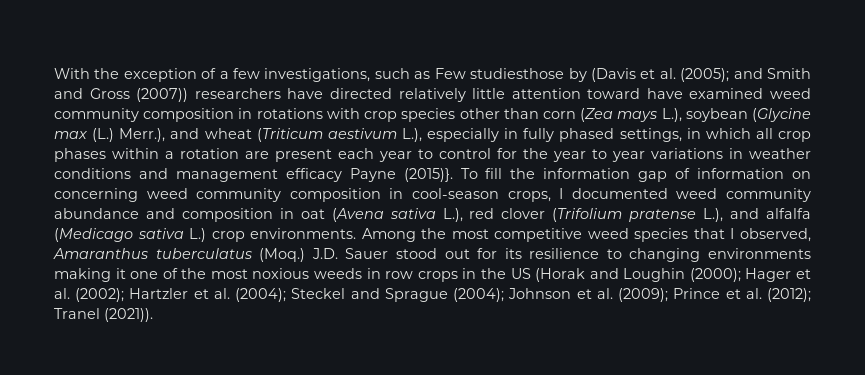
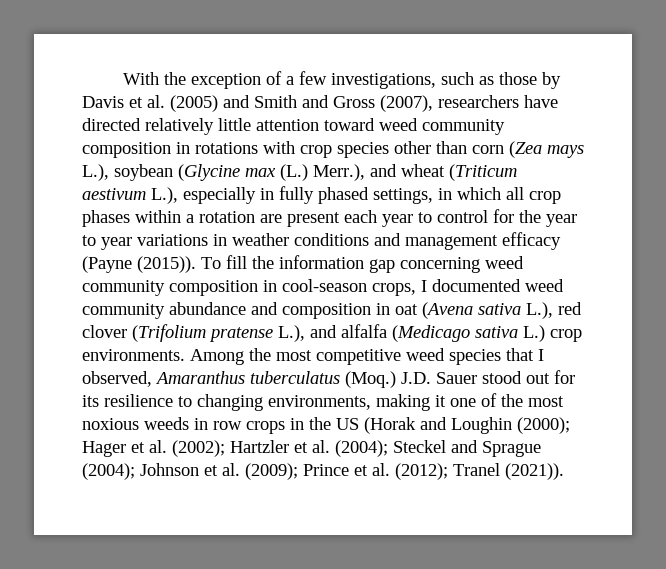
- With the exception of a few investigations, such as Few studiesthose by (Davis et al. (2005); and Smith and Gross (2007)) researchers have directed relatively little attention toward have examined weed community composition in rotations with crop species other than corn (Zea mays L.), soybean (Glycine max (L.) Merr.), and wheat (Triticum aestivum L.), especially in fully phased settings, in which all crop phases within a rotation are present each year to control for the year to year variations in weather conditions and management efficacy Payne (2015)}.
+ With the exception of a few investigations, such as those by Davis et al. (2005) and Smith and Gross (2007), researchers have directed relatively little attention toward weed community composition in rotations with crop species other than corn (Zea mays L.), soybean (Glycine max (L.) Merr.), and wheat (Triticum aestivum L.), especially in fully phased settings, in which all crop phases within a rotation are present each year to control for the year to year variations in weather conditions and management efficacy (Payne (2015)).
- To fill the information gap of information on concerning weed community composition in cool-season crops, I documented weed community abundance and composition in oat (Avena sativa L.), red clover (Trifolium pratense L.), and alfalfa (Medicago sativa L.) crop environments.
+ To fill the information gap concerning weed community composition in cool-season crops, I documented weed community abundance and composition in oat (Avena sativa L.), red clover (Trifolium pratense L.), and alfalfa (Medicago sativa L.) crop environments.
- Among the most competitive weed species that I observed, Amaranthus tuberculatus (Moq.) J.D. Sauer stood out for its resilience to changing environments making it one of the most noxious weeds in row crops in the US (Horak and Loughin (2000);
+ Among the most competitive weed species that I observed, Amaranthus tuberculatus (Moq.) J.D. Sauer stood out for its resilience to changing environments, making it one of the most noxious weeds in row crops in the US (Horak and Loughin (2000);

